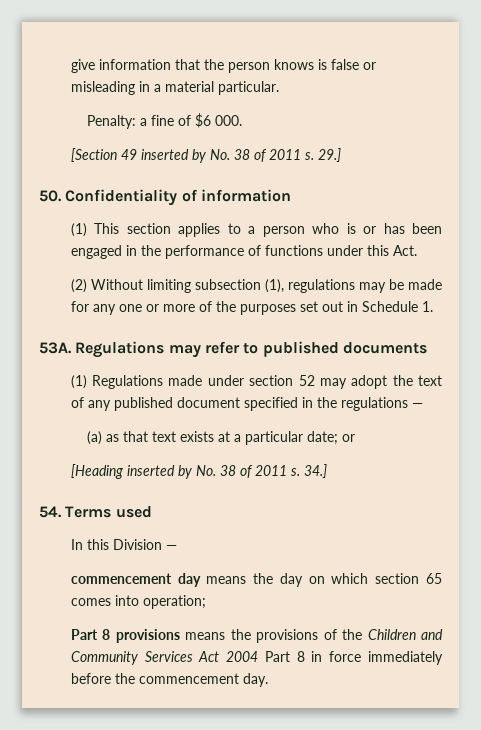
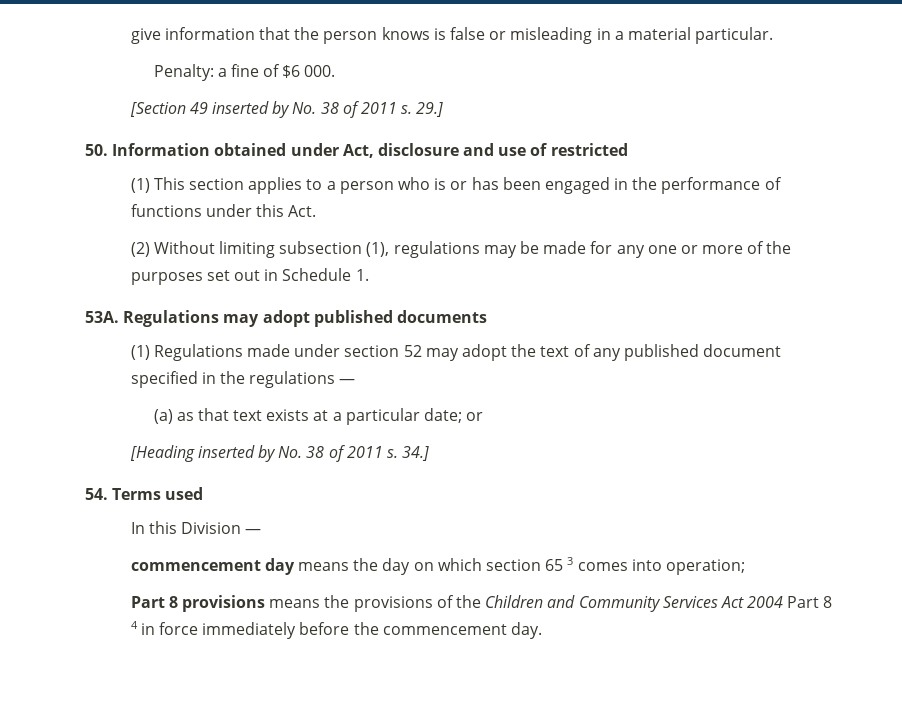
- 50. Confidentiality of information
+ 50. Information obtained under Act, disclosure and use of restricted
- Regulations may refer to published documents
+ Regulations may adopt published documents
- commencement day means the day on which section 65 comes into operation;
+ commencement day means the day on which section 65 3 comes into operation;
- Part 8 provisions means the provisions of the Children and Community Services Act 2004 Part 8 in force immediately before the commencement day.
+ Part 8 provisions means the provisions of the Children and Community Services Act 2004 Part 8 4 in force immediately before the commencement day.

